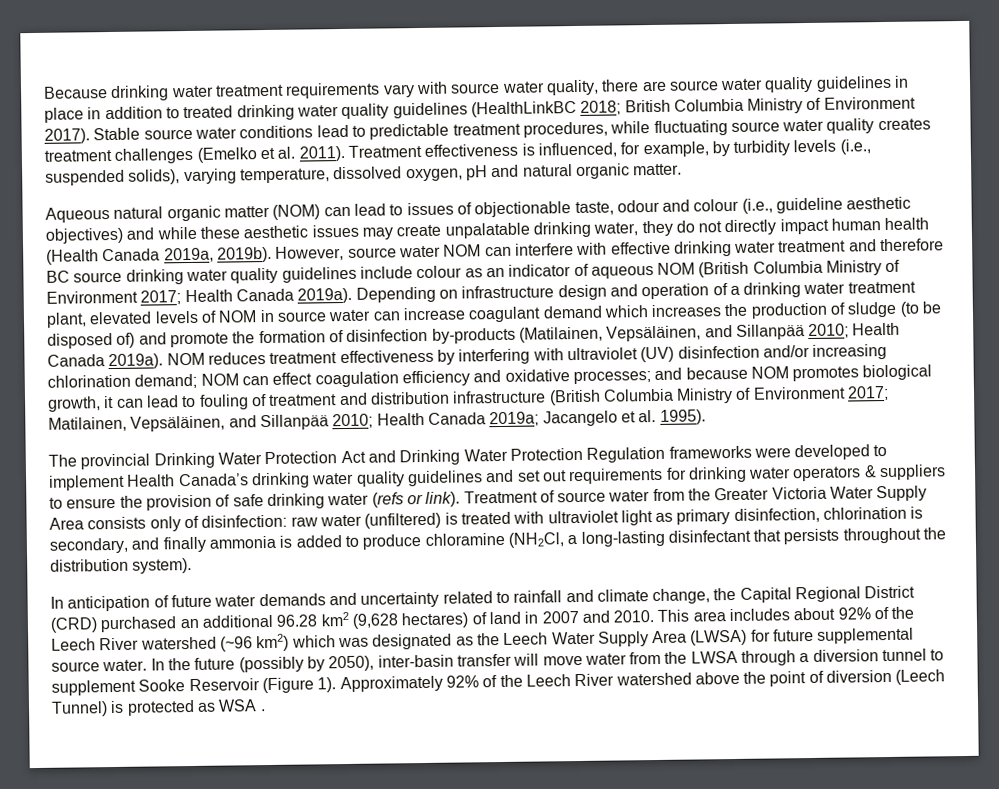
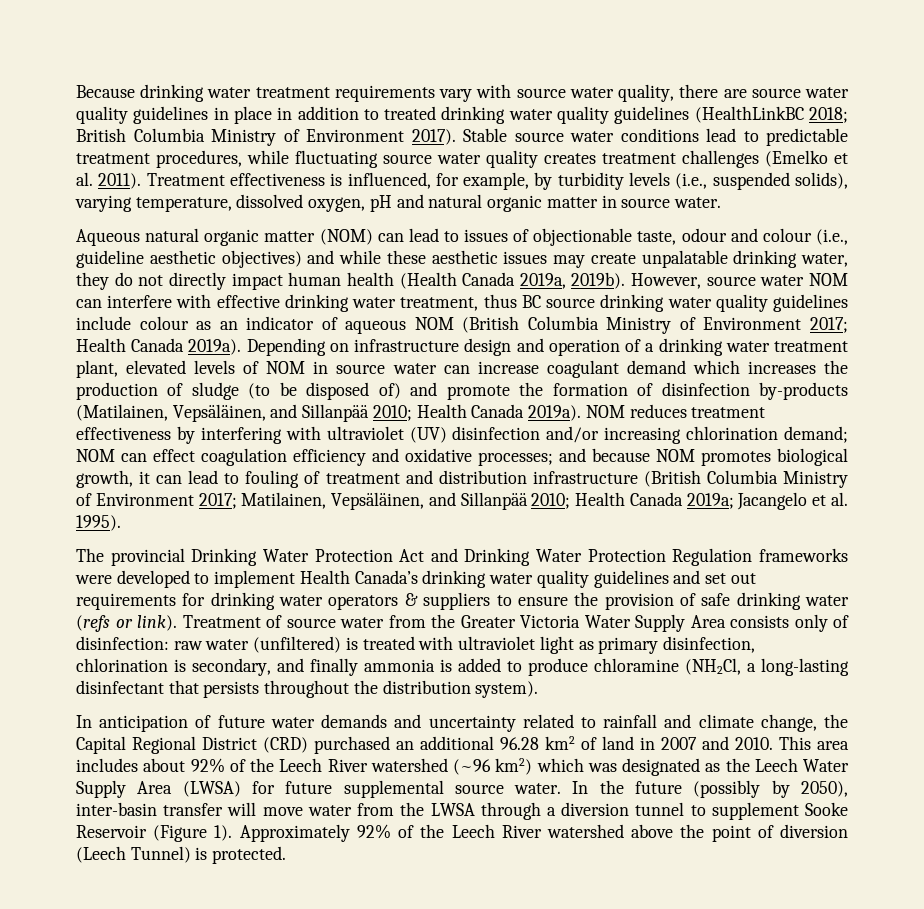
- Treatment effectiveness is influenced, for example, by turbidity levels (i.e., suspended solids), varying temperature, dissolved oxygen, pH and natural organic matter.
+ Treatment effectiveness is influenced, for example, by turbidity levels (i.e., suspended solids), varying temperature, dissolved oxygen, pH and natural organic matter in source water.
- However, source water NOM can interfere with effective drinking water treatment and therefore BC source drinking water quality guidelines include colour as an indicator of aqueous NOM (British Columbia Ministry of Environment 2017; Health Canada 2019a).
+ However, source water NOM can interfere with effective drinking water treatment, thus BC source drinking water quality guidelines include colour as an indicator of aqueous NOM (British Columbia Ministry of Environment 2017; Health Canada 2019a).
- In anticipation of future water demands and uncertainty related to rainfall and climate change, the Capital Regional District (CRD) purchased an additional 96.28 km2 (9,628 hectares) of land in 2007 and 2010.
+ In anticipation of future water demands and uncertainty related to rainfall and climate change, the Capital Regional District (CRD) purchased an additional 96.28 km2 of land in 2007 and 2010.
- Approximately 92% of the Leech River watershed above the point of diversion (Leech Tunnel) is protected as WSA .
+ Approximately 92% of the Leech River watershed above the point of diversion (Leech Tunnel) is protected.

